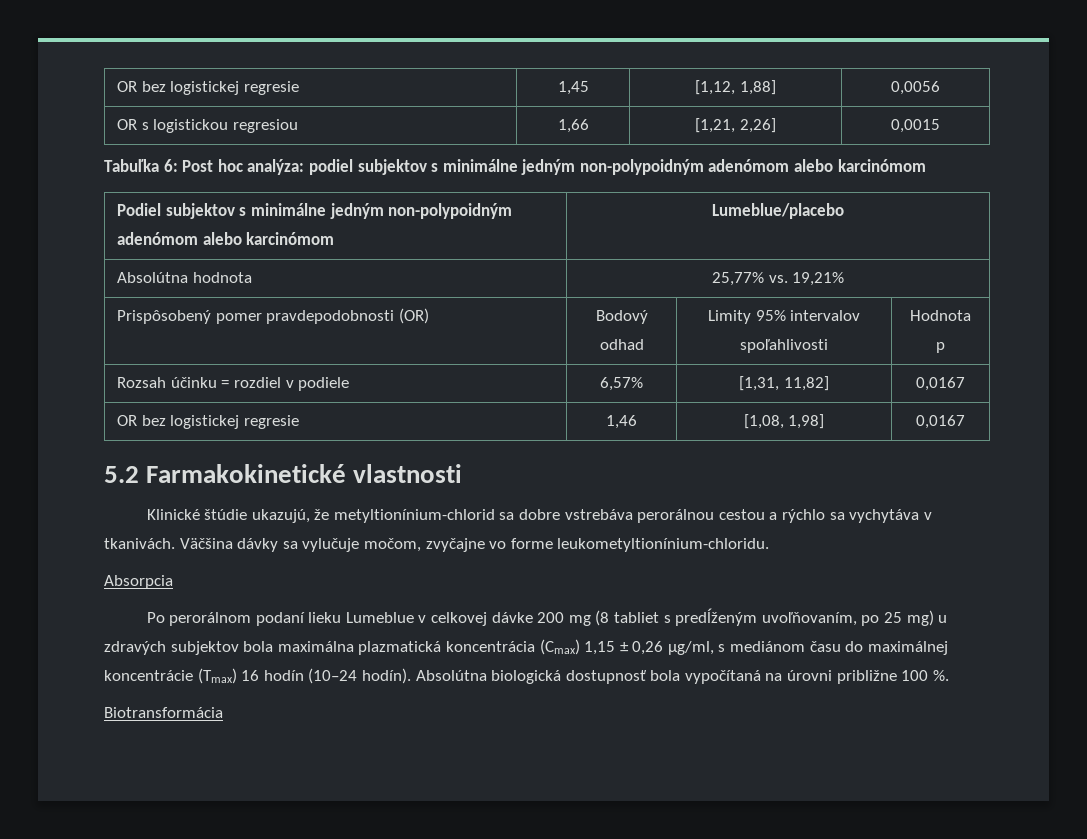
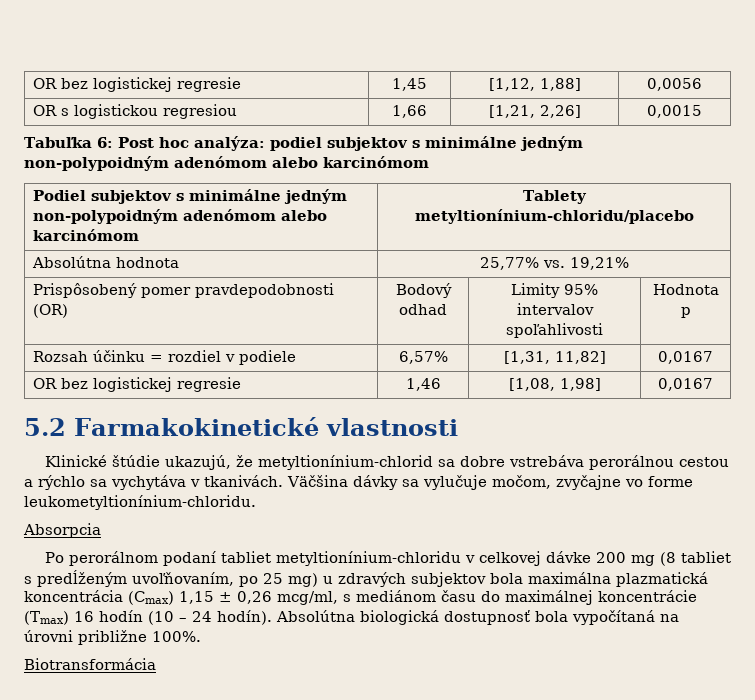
- Podiel subjektov s minimálne jedným non-polypoidným adenómom alebo karcinómom | Lumeblue/placebo
+ Podiel subjektov s minimálne jedným non-polypoidným adenómom alebo karcinómom | Tablety metyltionínium-chloridu/placebo
- Po perorálnom podaní lieku Lumeblue v celkovej dávke 200 mg (8 tabliet s predĺženým uvoľňovaním, po 25 mg) u zdravých subjektov bola maximálna plazmatická koncentrácia (Cmax) 1,15 ± 0,26 μg/ml, s mediánom času do maximálnej koncentrácie (Tmax) 16 hodín (10–24 hodín).
+ Po perorálnom podaní tabliet metyltionínium-chloridu v celkovej dávke 200 mg (8 tabliet s predĺženým uvoľňovaním, po 25 mg) u zdravých subjektov bola maximálna plazmatická koncentrácia (Cmax) 1,15 ± 0,26 mcg/ml, s mediánom času do maximálnej koncentrácie (Tmax) 16 hodín (10 – 24 hodín).
- Absolútna biologická dostupnosť bola vypočítaná na úrovni približne 100 %.
+ Absolútna biologická dostupnosť bola vypočítaná na úrovni približne 100%.

